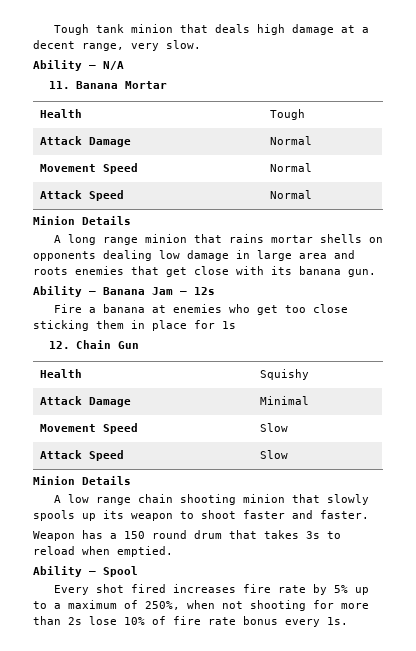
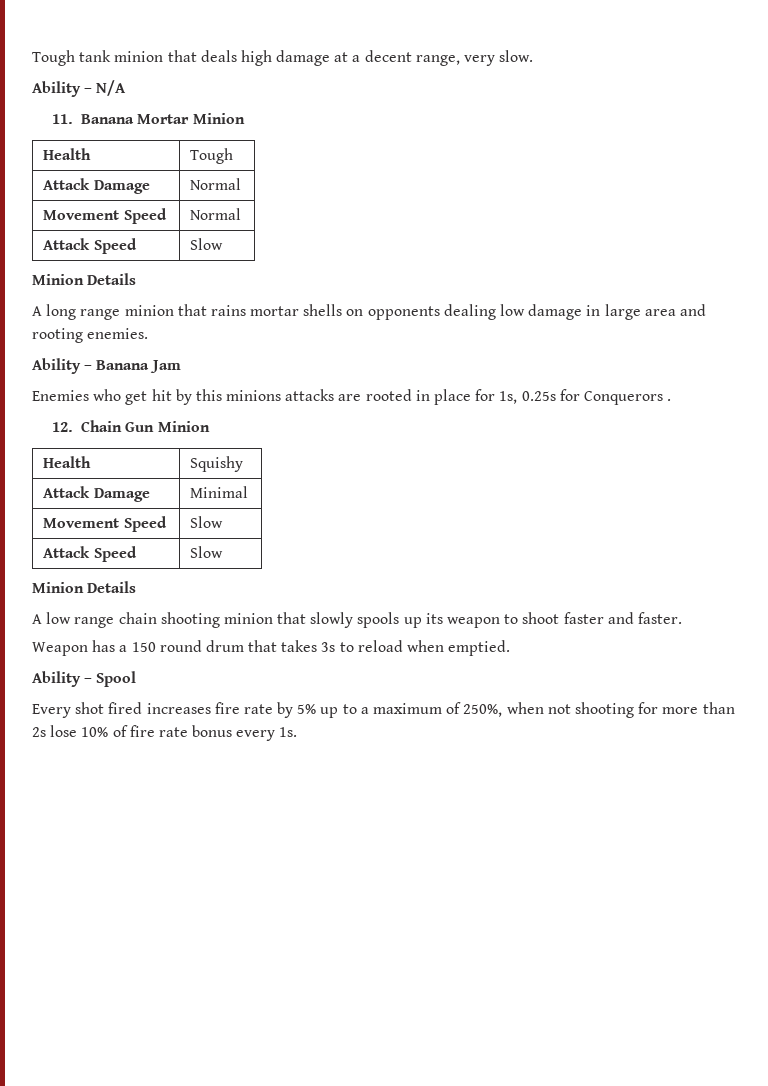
- 11. Banana Mortar
+ 11. Banana Mortar Minion
  Movement Speed | Normal
- Attack Speed | Normal
+ Attack Speed | Slow
- A long range minion that rains mortar shells on opponents dealing low damage in large area and roots enemies that get close with its banana gun.
- Ability – Banana Jam – 12s
- Fire a banana at enemies who get too close sticking them in place for 1s
+ A long range minion that rains mortar shells on opponents dealing low damage in large area and rooting enemies.
+ Ability – Banana Jam
+ Enemies who get hit by this minions attacks are rooted in place for 1s, 0.25s for Conquerors .
- 12. Chain Gun
+ 12. Chain Gun Minion

